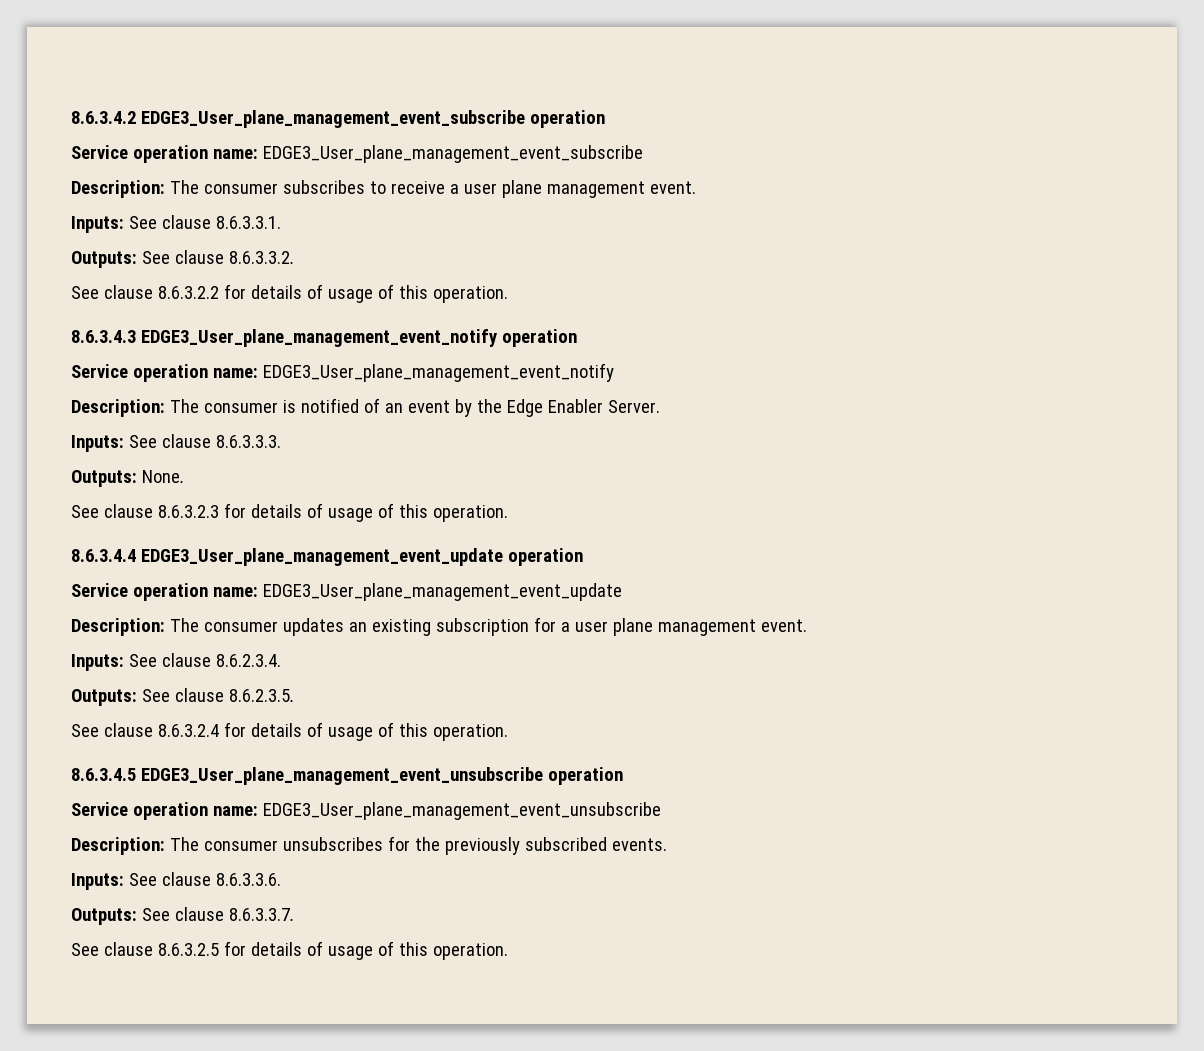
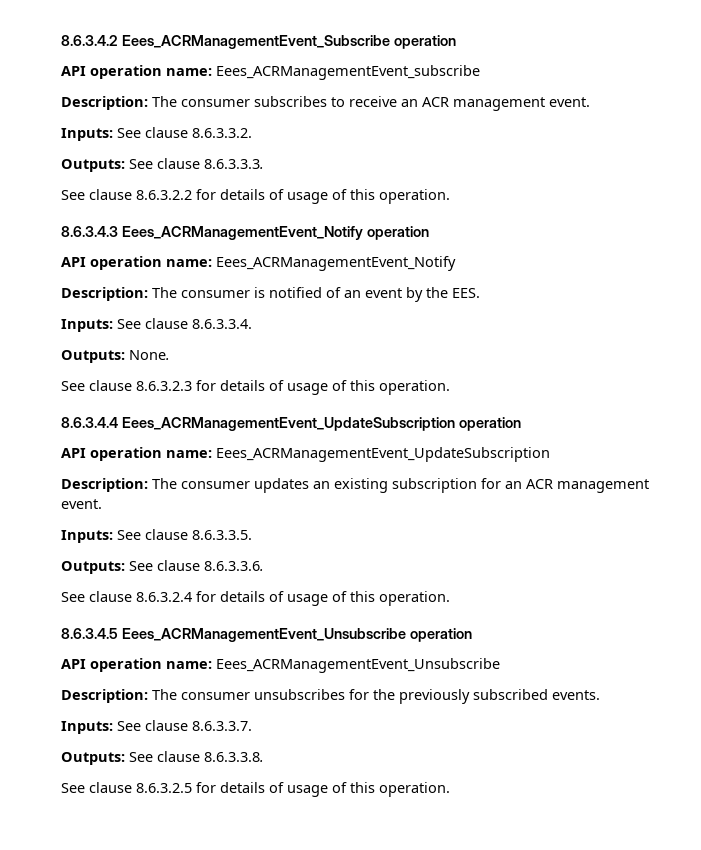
- 8.6.3.4.2 EDGE3_User_plane_management_event_subscribe operation
- Service operation name: EDGE3_User_plane_management_event_subscribe
+ 8.6.3.4.2 Eees_ACRManagementEvent_Subscribe operation
+ API operation name: Eees_ACRManagementEvent_subscribe
- Description: The consumer subscribes to receive a user plane management event.
- Inputs: See clause 8.6.3.3.1.
- Outputs: See clause 8.6.3.3.2.
+ Description: The consumer subscribes to receive an ACR management event.
+ Inputs: See clause 8.6.3.3.2.
+ Outputs: See clause 8.6.3.3.3.
- 8.6.3.4.3 EDGE3_User_plane_management_event_notify operation
- Service operation name: EDGE3_User_plane_management_event_notify
+ 8.6.3.4.3 Eees_ACRManagementEvent_Notify operation
+ API operation name: Eees_ACRManagementEvent_Notify
- Description: The consumer is notified of an event by the Edge Enabler Server.
- Inputs: See clause 8.6.3.3.3.
+ Description: The consumer is notified of an event by the EES.
+ Inputs: See clause 8.6.3.3.4.
- 8.6.3.4.4 EDGE3_User_plane_management_event_update operation
- Service operation name: EDGE3_User_plane_management_event_update
+ 8.6.3.4.4 Eees_ACRManagementEvent_UpdateSubscription operation
+ API operation name: Eees_ACRManagementEvent_UpdateSubscription
- Description: The consumer updates an existing subscription for a user plane management event.
- Inputs: See clause 8.6.2.3.4.
- Outputs: See clause 8.6.2.3.5.
+ Description: The consumer updates an existing subscription for an ACR management event.
+ Inputs: See clause 8.6.3.3.5.
+ Outputs: See clause 8.6.3.3.6.
- 8.6.3.4.5 EDGE3_User_plane_management_event_unsubscribe operation
- Service operation name: EDGE3_User_plane_management_event_unsubscribe
+ 8.6.3.4.5 Eees_ACRManagementEvent_Unsubscribe operation
+ API operation name: Eees_ACRManagementEvent_Unsubscribe
- Inputs: See clause 8.6.3.3.6.
- Outputs: See clause 8.6.3.3.7.
+ Inputs: See clause 8.6.3.3.7.
+ Outputs: See clause 8.6.3.3.8.

